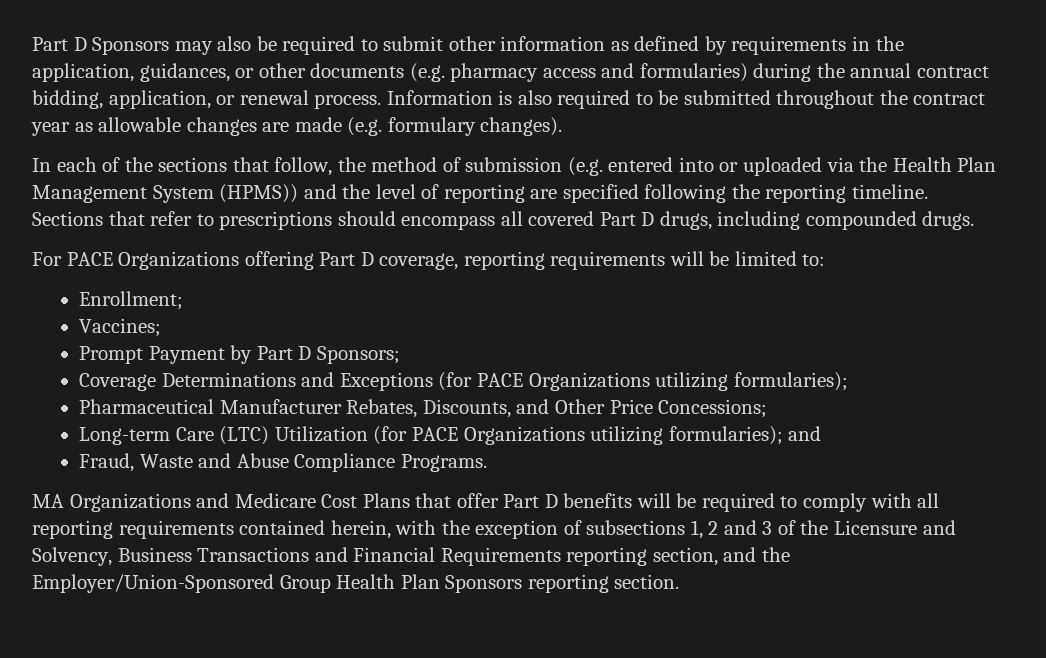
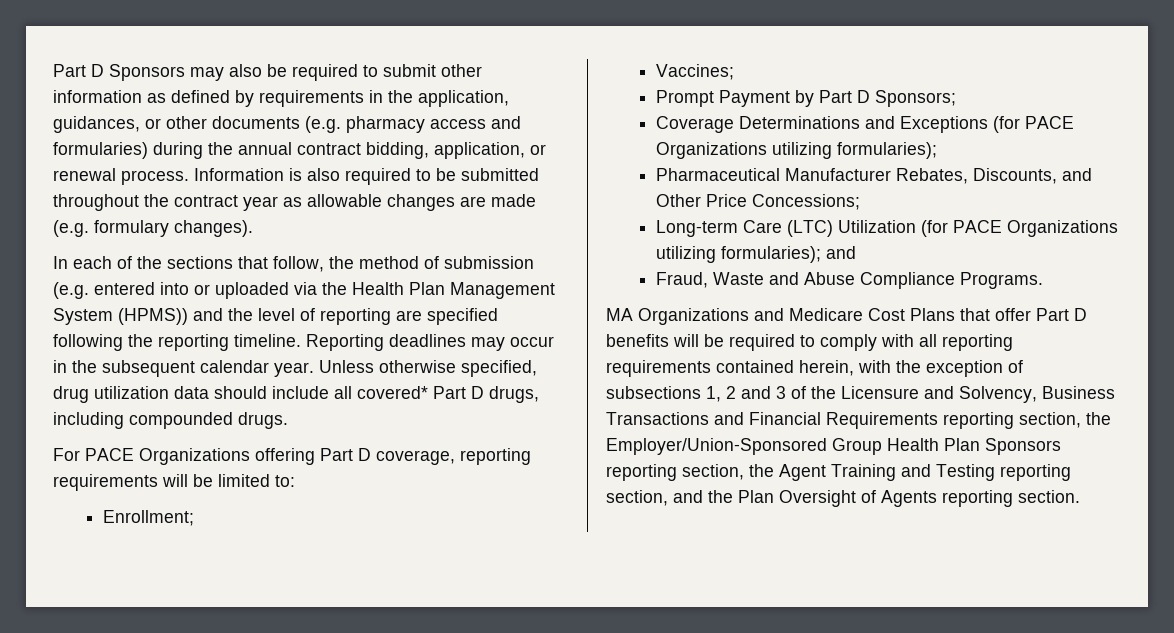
- Sections that refer to prescriptions should encompass all covered Part D drugs, including compounded drugs.
+ Reporting deadlines may occur in the subsequent calendar year. Unless otherwise specified, drug utilization data should include all covered* Part D drugs, including compounded drugs.
- MA Organizations and Medicare Cost Plans that offer Part D benefits will be required to comply with all reporting requirements contained herein, with the exception of subsections 1, 2 and 3 of the Licensure and Solvency, Business Transactions and Financial Requirements reporting section, and the Employer/Union-Sponsored Group Health Plan Sponsors reporting section.
+ MA Organizations and Medicare Cost Plans that offer Part D benefits will be required to comply with all reporting requirements contained herein, with the exception of subsections 1, 2 and 3 of the Licensure and Solvency, Business Transactions and Financial Requirements reporting section, the Employer/Union-Sponsored Group Health Plan Sponsors reporting section, the Agent Training and Testing reporting section, and the Plan Oversight of Agents reporting section.

